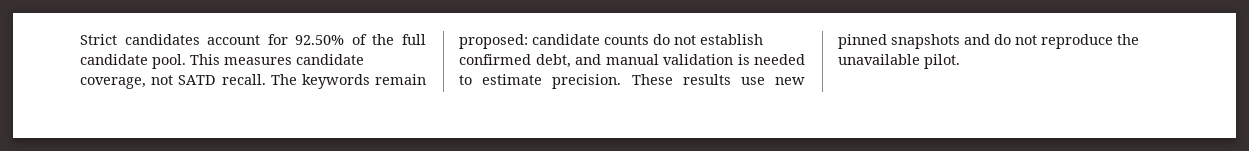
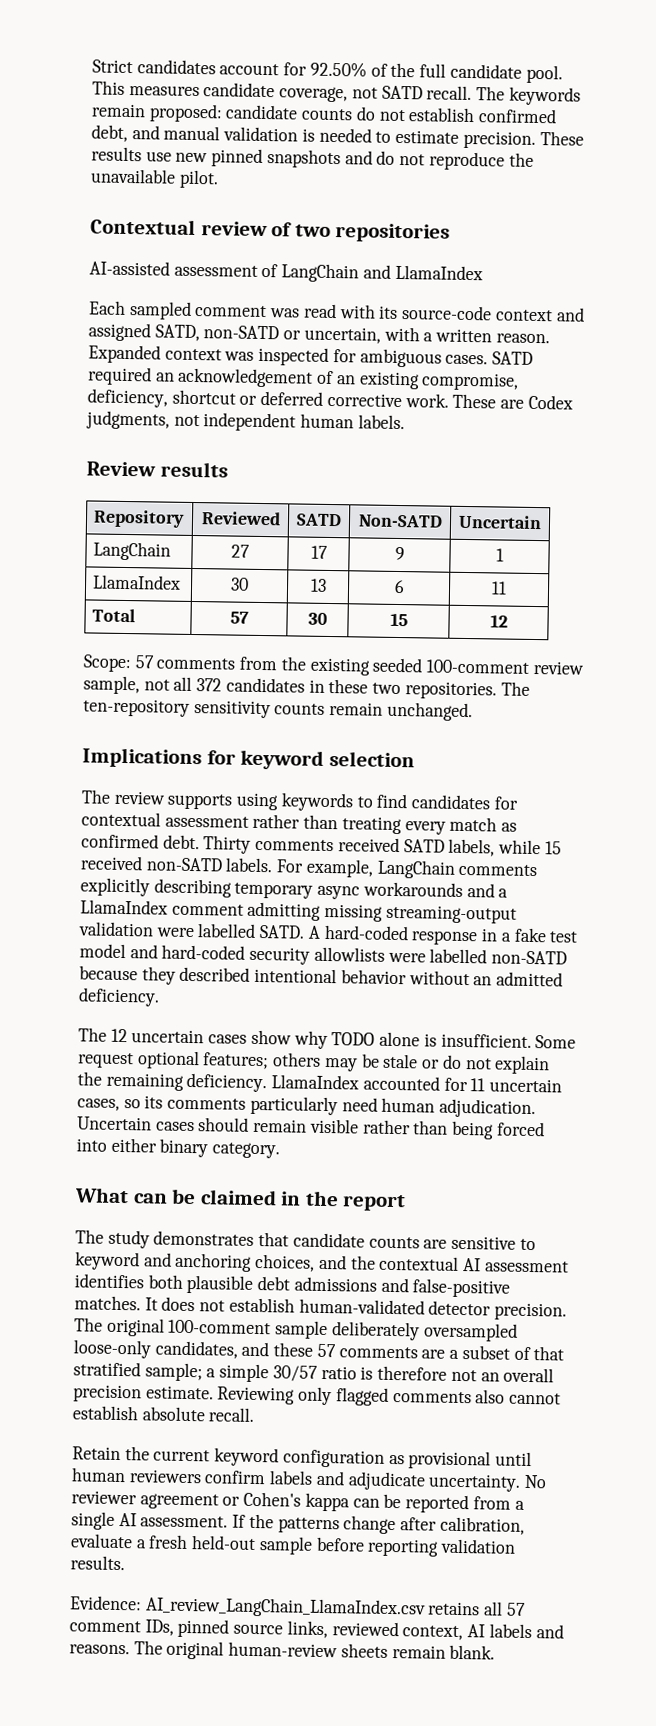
+ Contextual review of two repositories
+ AI-assisted assessment of LangChain and LlamaIndex
+ Each sampled comment was read with its source-code context and assigned SATD, non-SATD or uncertain, with a written reason. Expanded context was inspected for ambiguous cases. SATD required an acknowledgement of an existing compromise, deficiency, shortcut or deferred corrective work. These are Codex judgments, not independent human labels.
+ Review results
+ Repository | Reviewed | SATD | Non-SATD | Uncertain
+ LangChain | 27 | 17 | 9 | 1
+ LlamaIndex | 30 | 13 | 6 | 11
+ Total | 57 | 30 | 15 | 12
+ Scope: 57 comments from the existing seeded 100-comment review sample, not all 372 candidates in these two repositories. The ten-repository sensitivity counts remain unchanged.
+ Implications for keyword selection
+ The review supports using keywords to find candidates for contextual assessment rather than treating every match as confirmed debt. Thirty comments received SATD labels, while 15 received non-SATD labels. For example, LangChain comments explicitly describing temporary async workarounds and a LlamaIndex comment admitting missing streaming-output validation were labelled SATD. A hard-coded response in a fake test model and hard-coded security allowlists were labelled non-SATD because they described intentional behavior without an admitted deficiency.
+ The 12 uncertain cases show why TODO alone is insufficient. Some request optional features; others may be stale or do not explain the remaining deficiency. LlamaIndex accounted for 11 uncertain cases, so its comments particularly need human adjudication. Uncertain cases should remain visible rather than being forced into either binary category.
+ What can be claimed in the report
+ The study demonstrates that candidate counts are sensitive to keyword and anchoring choices, and the contextual AI assessment identifies both plausible debt admissions and false-positive matches. It does not establish human-validated detector precision. The original 100-comment sample deliberately oversampled loose-only candidates, and these 57 comments are a subset of that stratified sample; a simple 30/57 ratio is therefore not an overall precision estimate. Reviewing only flagged comments also cannot establish absolute recall.
+ Retain the current keyword configuration as provisional until human reviewers confirm labels and adjudicate uncertainty. No reviewer agreement or Cohen's kappa can be reported from a single AI assessment. If the patterns change after calibration, evaluate a fresh held-out sample before reporting validation results.
+ Evidence: AI_review_LangChain_LlamaIndex.csv retains all 57 comment IDs, pinned source links, reviewed context, AI labels and reasons. The original human-review sheets remain blank.

